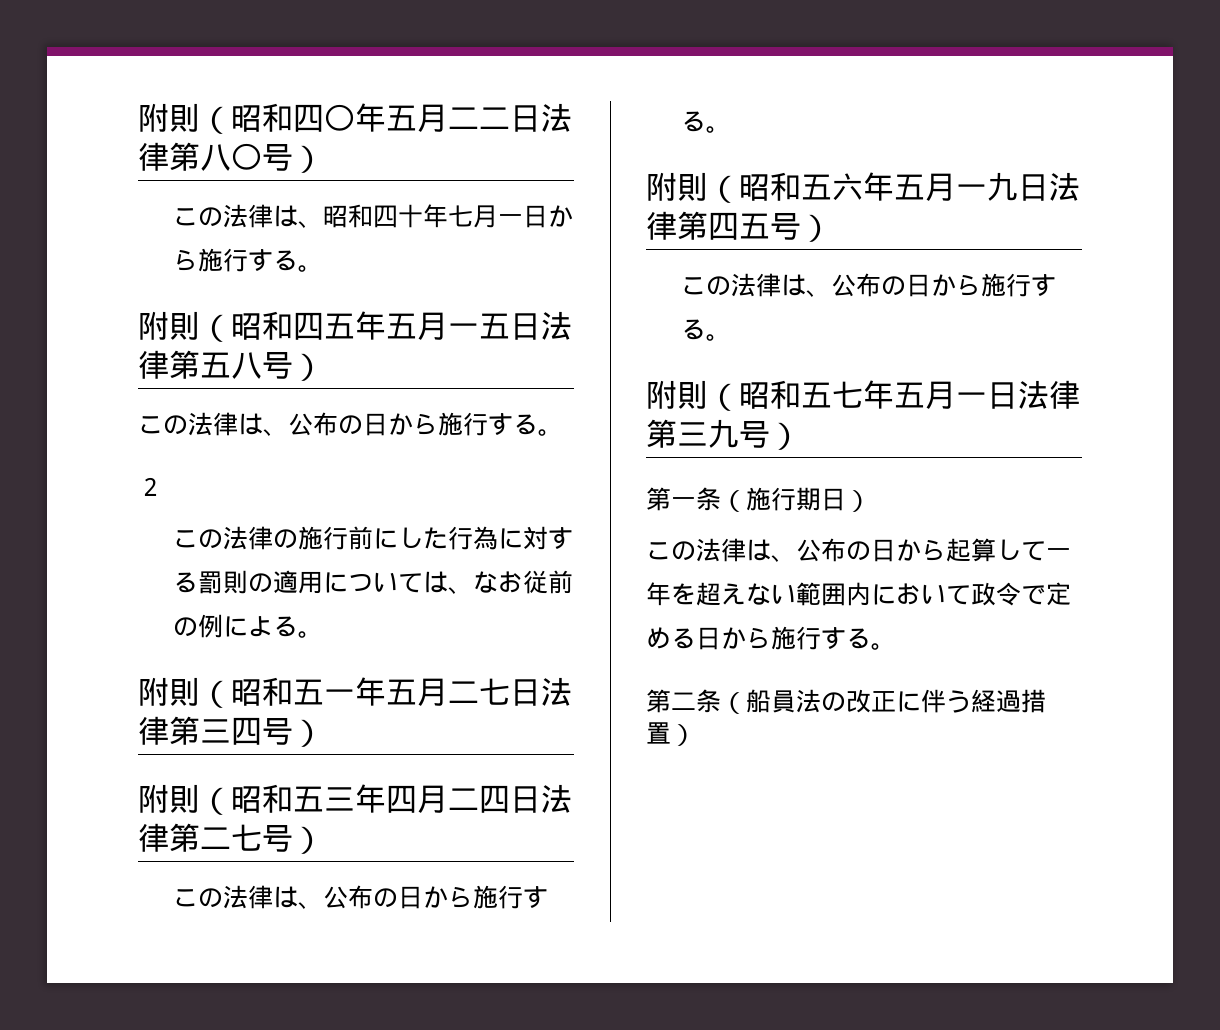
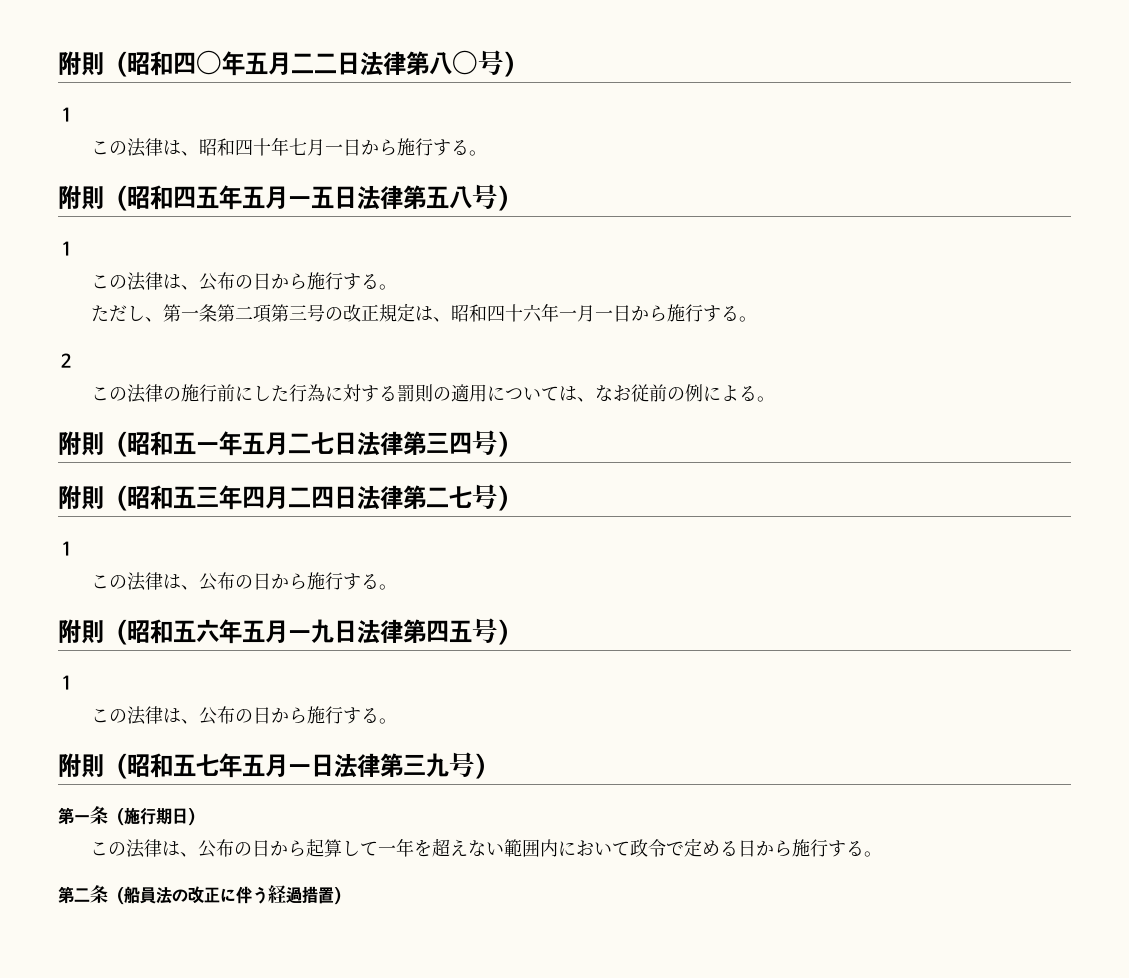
  附則（昭和四〇年五月二二日法律第八〇号）
+ １
  附則（昭和四五年五月一五日法律第五八号）
+ １
  この法律は、公布の日から施行する。
+ ただし、第一条第二項第三号の改正規定は、昭和四十六年一月一日から施行する。
  附則（昭和五三年四月二四日法律第二七号）
+ １
  附則（昭和五六年五月一九日法律第四五号）
+ １

